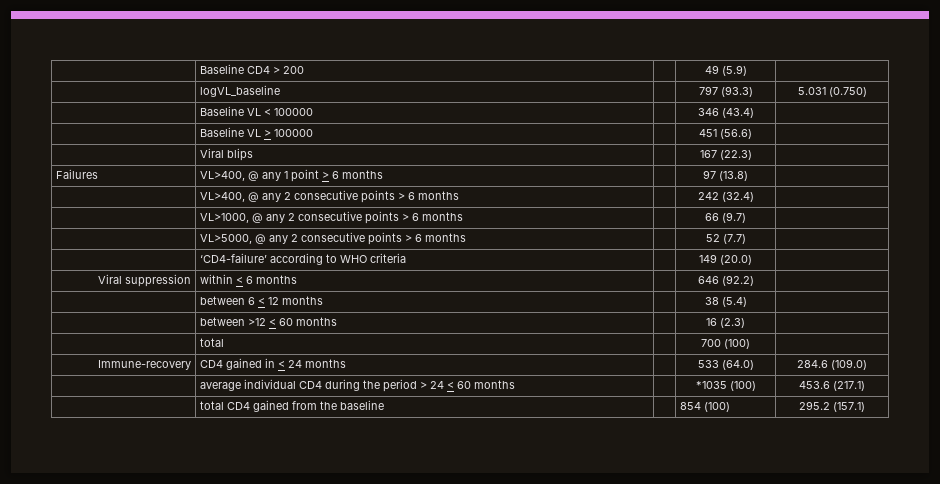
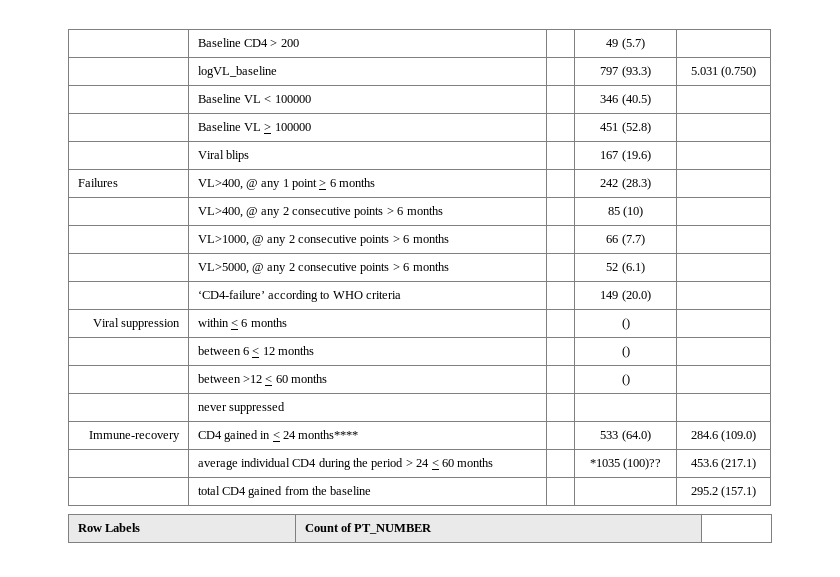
- | Baseline CD4 > 200 | | 49 (5.9) |
+ | Baseline CD4 > 200 | | 49 (5.7) |
- | Baseline VL < 100000 | | 346 (43.4) |
+ | Baseline VL < 100000 | | 346 (40.5) |
- | Baseline VL > 100000 | | 451 (56.6) |
+ | Baseline VL > 100000 | | 451 (52.8) |
- | Viral blips | | 167 (22.3) |
+ | Viral blips | | 167 (19.6) |
- Failures | VL>400, @ any 1 point > 6 months | | 97 (13.8) |
+ Failures | VL>400, @ any 1 point > 6 months | | 242 (28.3) |
- | VL>400, @ any 2 consecutive points > 6 months | | 242 (32.4) |
+ | VL>400, @ any 2 consecutive points > 6 months | | 85 (10) |
- | VL>1000, @ any 2 consecutive points > 6 months | | 66 (9.7) |
+ | VL>1000, @ any 2 consecutive points > 6 months | | 66 (7.7) |
- | VL>5000, @ any 2 consecutive points > 6 months | | 52 (7.7) |
+ | VL>5000, @ any 2 consecutive points > 6 months | | 52 (6.1) |
- Viral suppression | within < 6 months | | 646 (92.2) |
+ Viral suppression | within < 6 months | | () |
- | between 6 < 12 months | | 38 (5.4) |
+ | between 6 < 12 months | | () |
- | between >12 < 60 months | | 16 (2.3) |
- | total | | 700 (100) |
+ | between >12 < 60 months | | () |
+ | never suppressed | | |
- Immune-recovery | CD4 gained in < 24 months | | 533 (64.0) | 284.6 (109.0)
+ Immune-recovery | CD4 gained in < 24 months**** | | 533 (64.0) | 284.6 (109.0)
- | average individual CD4 during the period > 24 < 60 months | | *1035 (100) | 453.6 (217.1)
+ | average individual CD4 during the period > 24 < 60 months | | *1035 (100)?? | 453.6 (217.1)
- | total CD4 gained from the baseline | | 854 (100) | 295.2 (157.1)
+ | total CD4 gained from the baseline | | | 295.2 (157.1)
+ Row Labels | Count of PT_NUMBER |

